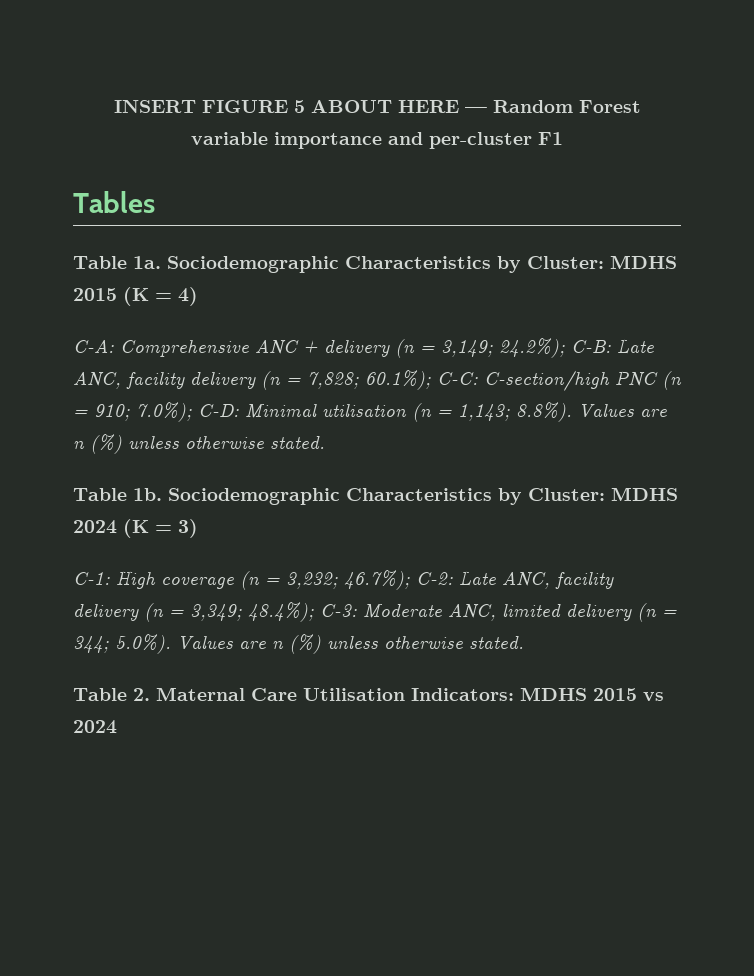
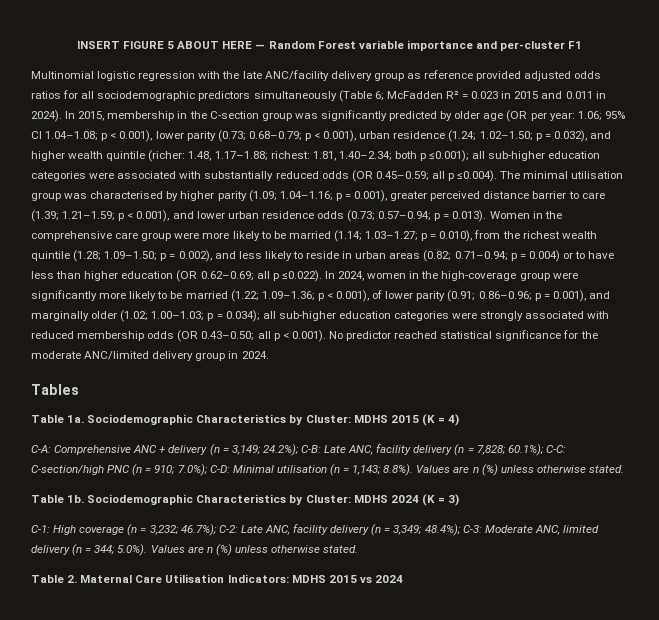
+ Multinomial logistic regression with the late ANC/facility delivery group as reference provided adjusted odds ratios for all sociodemographic predictors simultaneously (Table 6; McFadden R² = 0.023 in 2015 and 0.011 in 2024). In 2015, membership in the C-section group was significantly predicted by older age (OR per year: 1.06; 95% CI 1.04–1.08; p < 0.001), lower parity (0.73; 0.68–0.79; p < 0.001), urban residence (1.24; 1.02–1.50; p = 0.032), and higher wealth quintile (richer: 1.48, 1.17–1.88; richest: 1.81, 1.40–2.34; both p ≤0.001); all sub-higher education categories were associated with substantially reduced odds (OR 0.45–0.59; all p ≤0.004). The minimal utilisation group was characterised by higher parity (1.09; 1.04–1.16; p = 0.001), greater perceived distance barrier to care (1.39; 1.21–1.59; p < 0.001), and lower urban residence odds (0.73; 0.57–0.94; p = 0.013). Women in the comprehensive care group were more likely to be married (1.14; 1.03–1.27; p = 0.010), from the richest wealth quintile (1.28; 1.09–1.50; p = 0.002), and less likely to reside in urban areas (0.82; 0.71–0.94; p = 0.004) or to have less than higher education (OR 0.62–0.69; all p ≤0.022). In 2024, women in the high-coverage group were significantly more likely to be married (1.22; 1.09–1.36; p < 0.001), of lower parity (0.91; 0.86–0.96; p = 0.001), and marginally older (1.02; 1.00–1.03; p = 0.034); all sub-higher education categories were strongly associated with reduced membership odds (OR 0.43–0.50; all p < 0.001). No predictor reached statistical significance for the moderate ANC/limited delivery group in 2024.

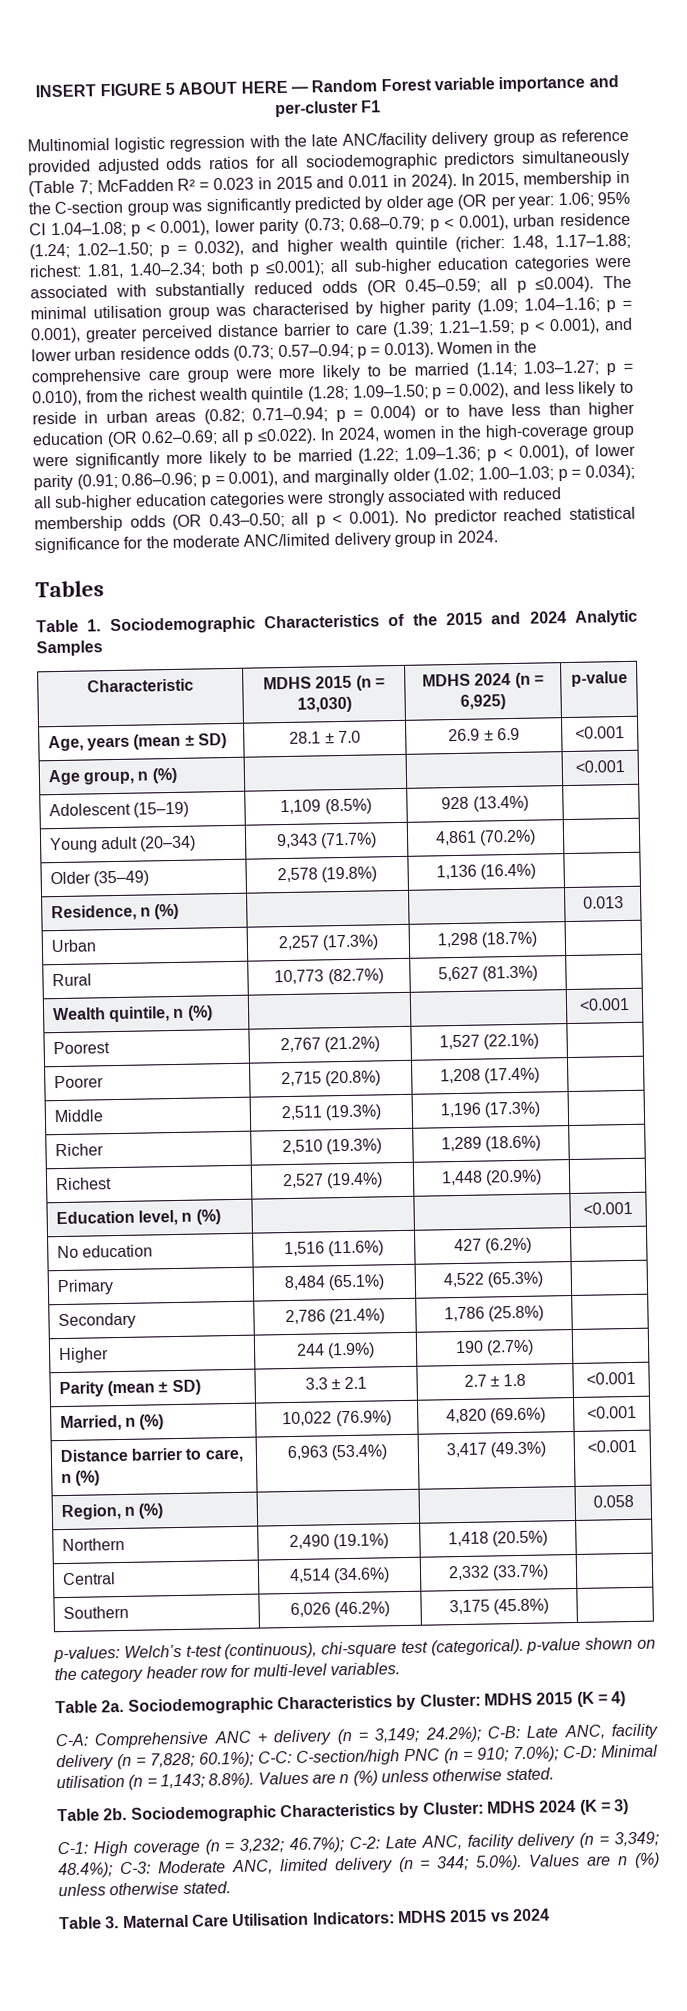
- Multinomial logistic regression with the late ANC/facility delivery group as reference provided adjusted odds ratios for all sociodemographic predictors simultaneously (Table 6; McFadden R² = 0.023 in 2015 and 0.011 in 2024).
+ Multinomial logistic regression with the late ANC/facility delivery group as reference provided adjusted odds ratios for all sociodemographic predictors simultaneously (Table 7; McFadden R² = 0.023 in 2015 and 0.011 in 2024).
- Table 1a.
+ Table 1. Sociodemographic Characteristics of the 2015 and 2024 Analytic Samples
+ Characteristic | MDHS 2015 (n = 13,030) | MDHS 2024 (n = 6,925) | p-value
+ Age, years (mean ± SD) | 28.1 ± 7.0 | 26.9 ± 6.9 | <0.001
+ Age group, n (%) | | | <0.001
+ Adolescent (15–19) | 1,109 (8.5%) | 928 (13.4%) |
+ Young adult (20–34) | 9,343 (71.7%) | 4,861 (70.2%) |
+ Older (35–49) | 2,578 (19.8%) | 1,136 (16.4%) |
+ Residence, n (%) | | | 0.013
+ Urban | 2,257 (17.3%) | 1,298 (18.7%) |
+ Rural | 10,773 (82.7%) | 5,627 (81.3%) |
+ Wealth quintile, n (%) | | | <0.001
+ Poorest | 2,767 (21.2%) | 1,527 (22.1%) |
+ Poorer | 2,715 (20.8%) | 1,208 (17.4%) |
+ Middle | 2,511 (19.3%) | 1,196 (17.3%) |
+ Richer | 2,510 (19.3%) | 1,289 (18.6%) |
+ Richest | 2,527 (19.4%) | 1,448 (20.9%) |
+ Education level, n (%) | | | <0.001
+ No education | 1,516 (11.6%) | 427 (6.2%) |
+ Primary | 8,484 (65.1%) | 4,522 (65.3%) |
+ Secondary | 2,786 (21.4%) | 1,786 (25.8%) |
+ Higher | 244 (1.9%) | 190 (2.7%) |
+ Parity (mean ± SD) | 3.3 ± 2.1 | 2.7 ± 1.8 | <0.001
+ Married, n (%) | 10,022 (76.9%) | 4,820 (69.6%) | <0.001
+ Distance barrier to care, n (%) | 6,963 (53.4%) | 3,417 (49.3%) | <0.001
+ Region, n (%) | | | 0.058
+ Northern | 2,490 (19.1%) | 1,418 (20.5%) |
+ Central | 4,514 (34.6%) | 2,332 (33.7%) |
+ Southern | 6,026 (46.2%) | 3,175 (45.8%) |
+ p-values: Welch’s t-test (continuous), chi-square test (categorical). p-value shown on the category header row for multi-level variables.
+ Table 2a.
- Table 1b.
+ Table 2b.
- Table 2. Maternal Care Utilisation Indicators: MDHS 2015 vs 2024
+ Table 3. Maternal Care Utilisation Indicators: MDHS 2015 vs 2024

